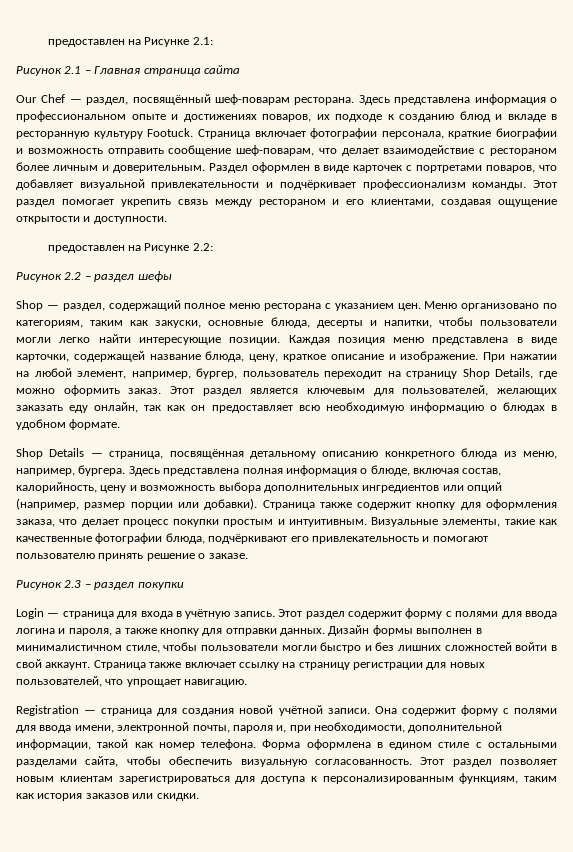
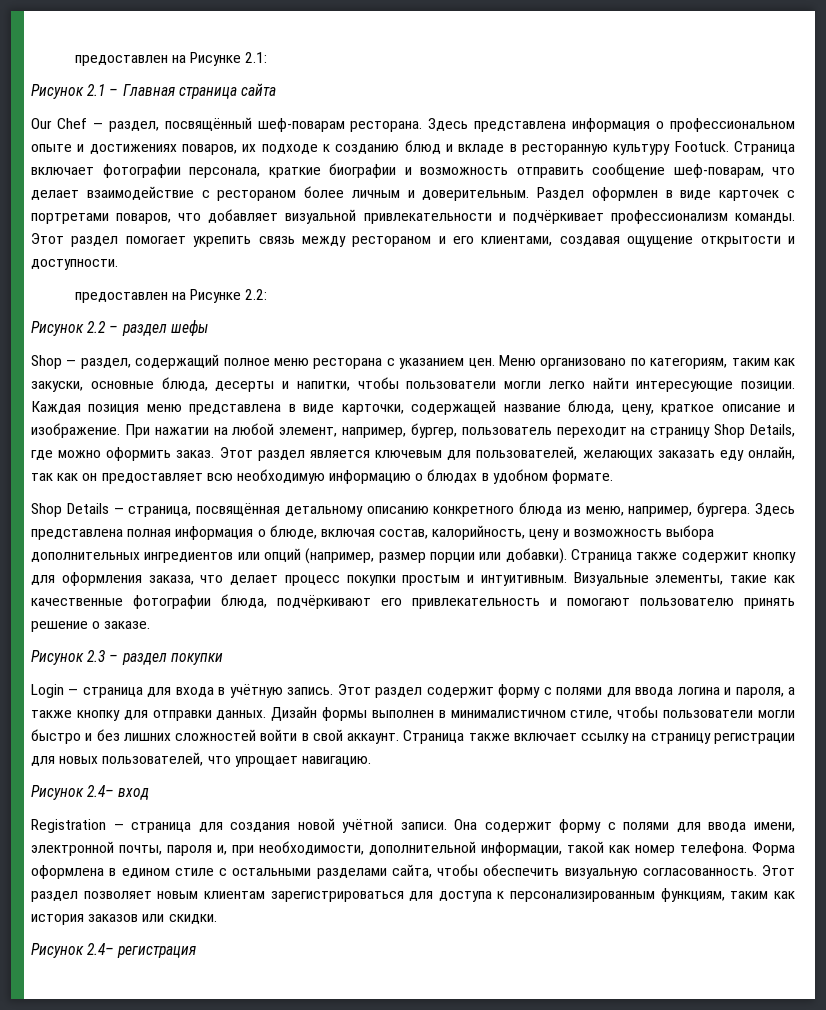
+ Рисунок 2.4– вход
+ Рисунок 2.4– регистрация

